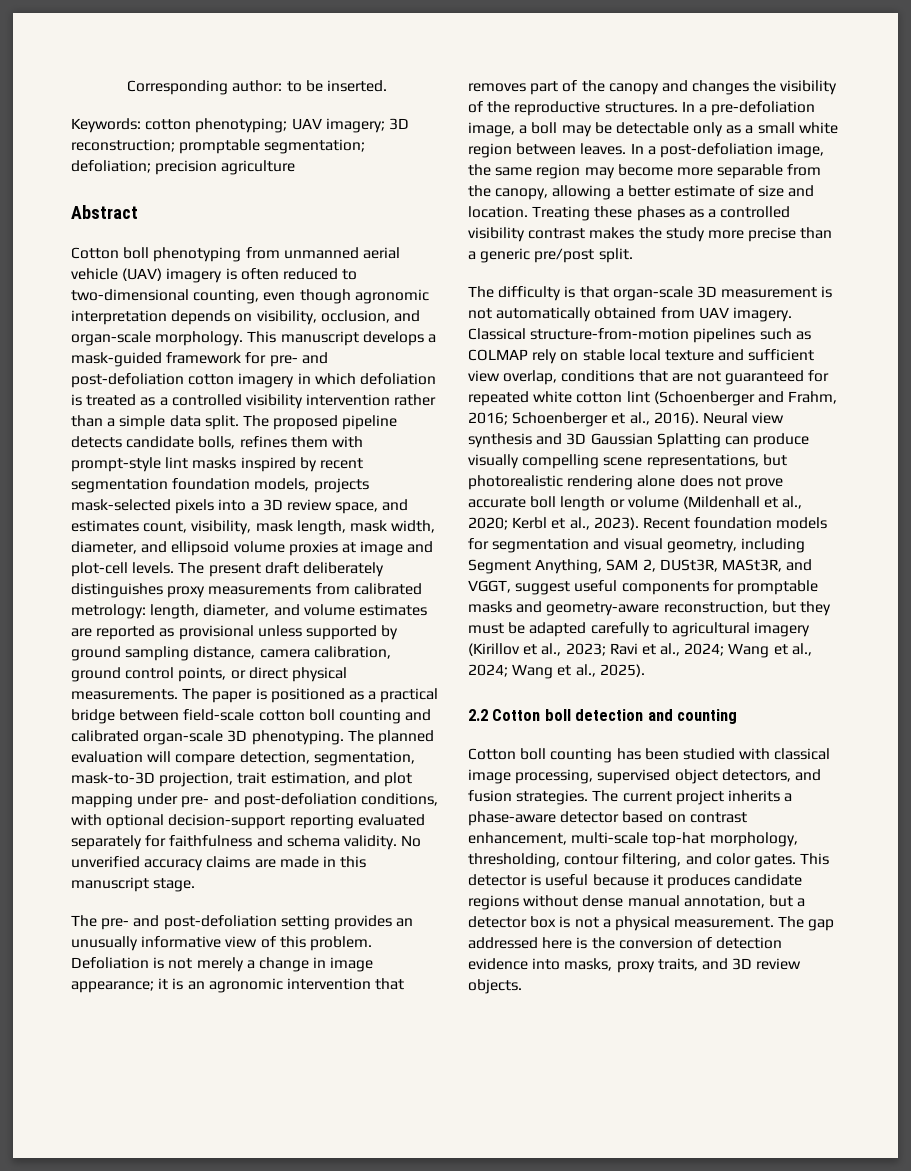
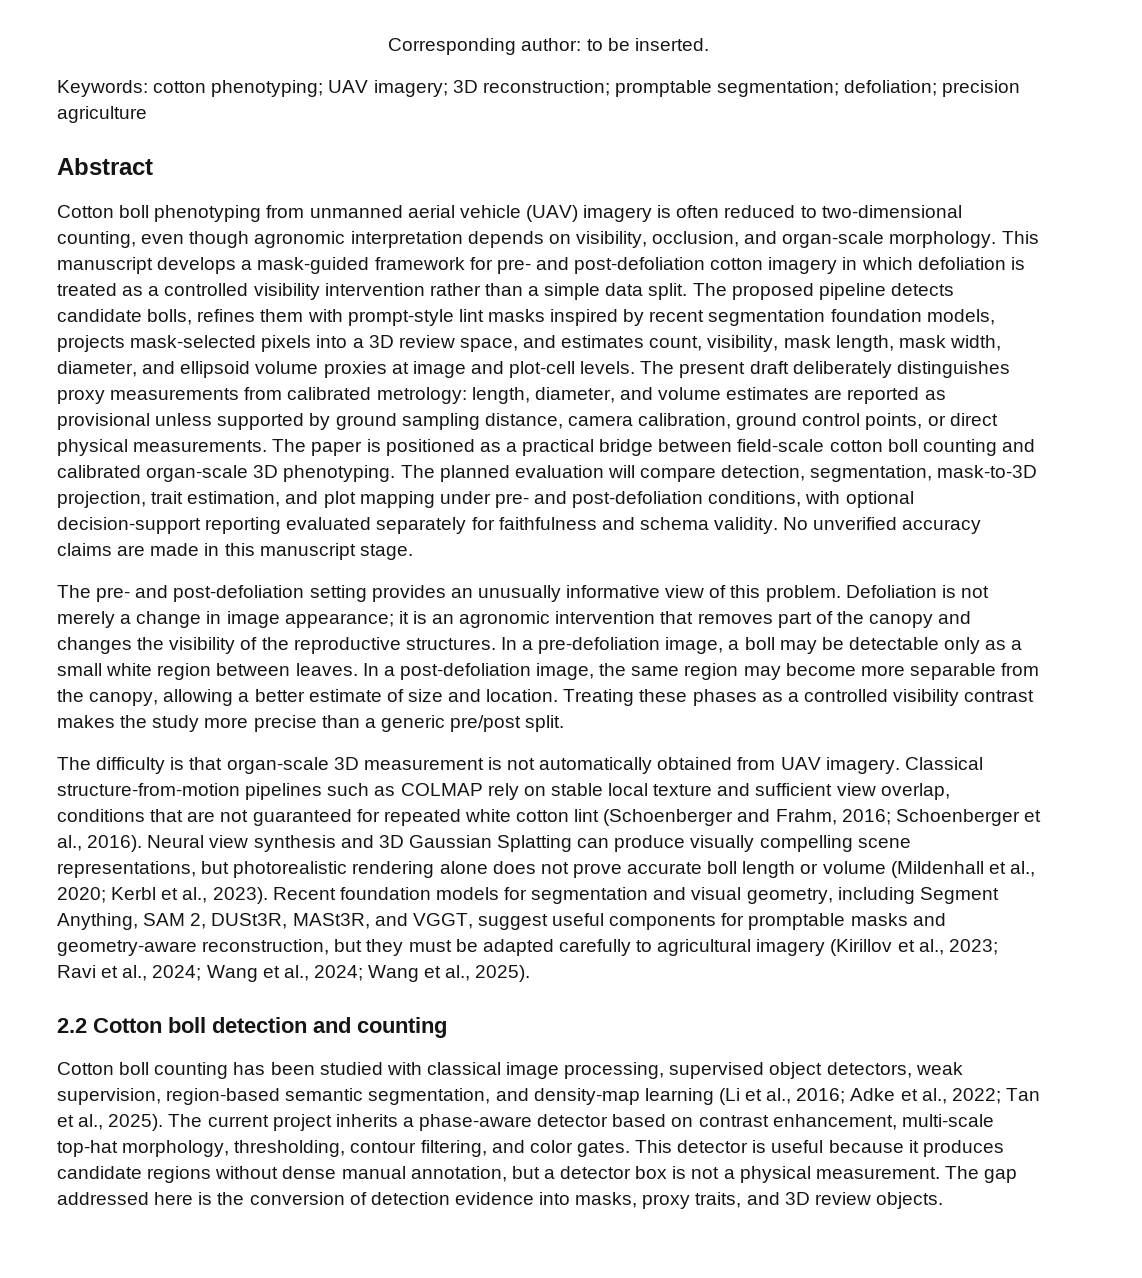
- Cotton boll counting has been studied with classical image processing, supervised object detectors, and fusion strategies.
+ Cotton boll counting has been studied with classical image processing, supervised object detectors, weak supervision, region-based semantic segmentation, and density-map learning (Li et al., 2016; Adke et al., 2022; Tan et al., 2025).

